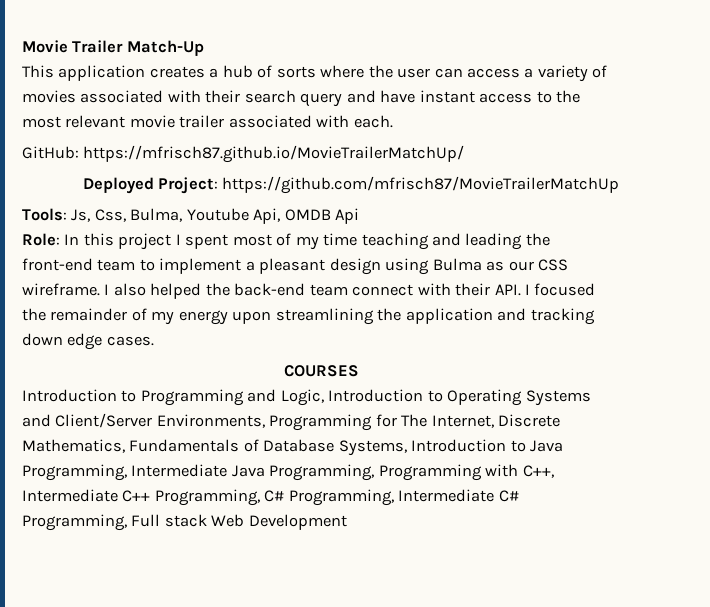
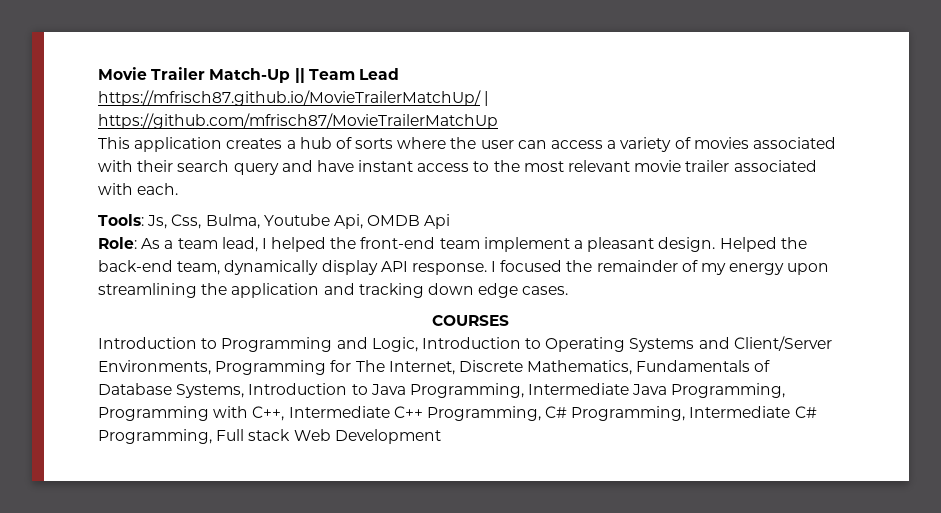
- Movie Trailer Match-Up
+ Movie Trailer Match-Up || Team Lead
+ https://mfrisch87.github.io/MovieTrailerMatchUp/ | https://github.com/mfrisch87/MovieTrailerMatchUp
- GitHub: https://mfrisch87.github.io/MovieTrailerMatchUp/
- Deployed Project: https://github.com/mfrisch87/MovieTrailerMatchUp
- Role: In this project I spent most of my time teaching and leading the front-end team to implement a pleasant design using Bulma as our CSS wireframe. I also helped the back-end team connect with their API. I focused the remainder of my energy upon streamlining the application and tracking down edge cases.
+ Role: As a team lead, I helped the front-end team implement a pleasant design. Helped the back-end team, dynamically display API response. I focused the remainder of my energy upon streamlining the application and tracking down edge cases.

